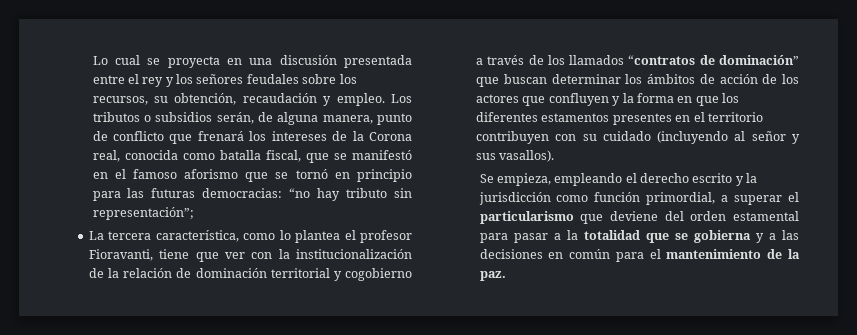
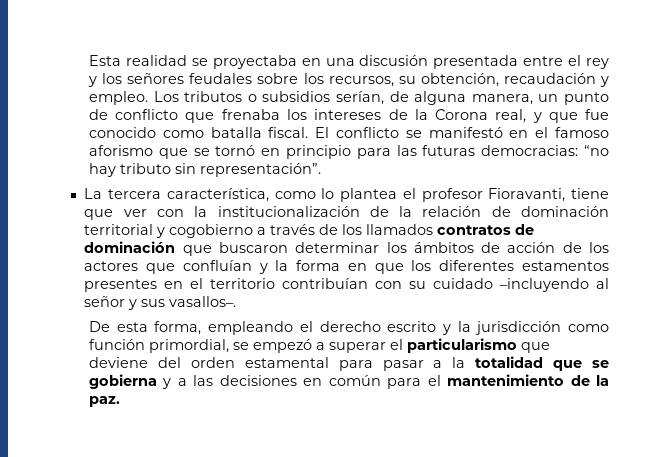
- Lo cual se proyecta en una discusión presentada entre el rey y los señores feudales sobre los recursos, su obtención, recaudación y empleo.
+ Esta realidad se proyectaba en una discusión presentada entre el rey y los señores feudales sobre los recursos, su obtención, recaudación y empleo.
- Los tributos o subsidios serán, de alguna manera, punto de conflicto que frenará los intereses de la Corona real, conocida como batalla fiscal, que se manifestó en el famoso aforismo que se tornó en principio para las futuras democracias: “no hay tributo sin representación”;
+ Los tributos o subsidios serían, de alguna manera, un punto de conflicto que frenaba los intereses de la Corona real, y que fue conocido como batalla fiscal. El conflicto se manifestó en el famoso aforismo que se tornó en principio para las futuras democracias: “no hay tributo sin representación”.
- La tercera característica, como lo plantea el profesor Fioravanti, tiene que ver con la institucionalización de la relación de dominación territorial y cogobierno a través de los llamados “contratos de dominación” que buscan determinar los ámbitos de acción de los actores que confluyen y la forma en que los diferentes estamentos presentes en el territorio contribuyen con su cuidado (incluyendo al señor y sus vasallos).
- Se empieza, empleando el derecho escrito y la jurisdicción como función primordial, a superar el particularismo que deviene del orden estamental para pasar a la totalidad que se gobierna y a las decisiones en común para el mantenimiento de la paz.
+ La tercera característica, como lo plantea el profesor Fioravanti, tiene que ver con la institucionalización de la relación de dominación territorial y cogobierno a través de los llamados contratos de dominación que buscaron determinar los ámbitos de acción de los actores que confluían y la forma en que los diferentes estamentos presentes en el territorio contribuían con su cuidado –incluyendo al señor y sus vasallos–.
+ De esta forma, empleando el derecho escrito y la jurisdicción como función primordial, se empezó a superar el particularismo que deviene del orden estamental para pasar a la totalidad que se gobierna y a las decisiones en común para el mantenimiento de la paz.

